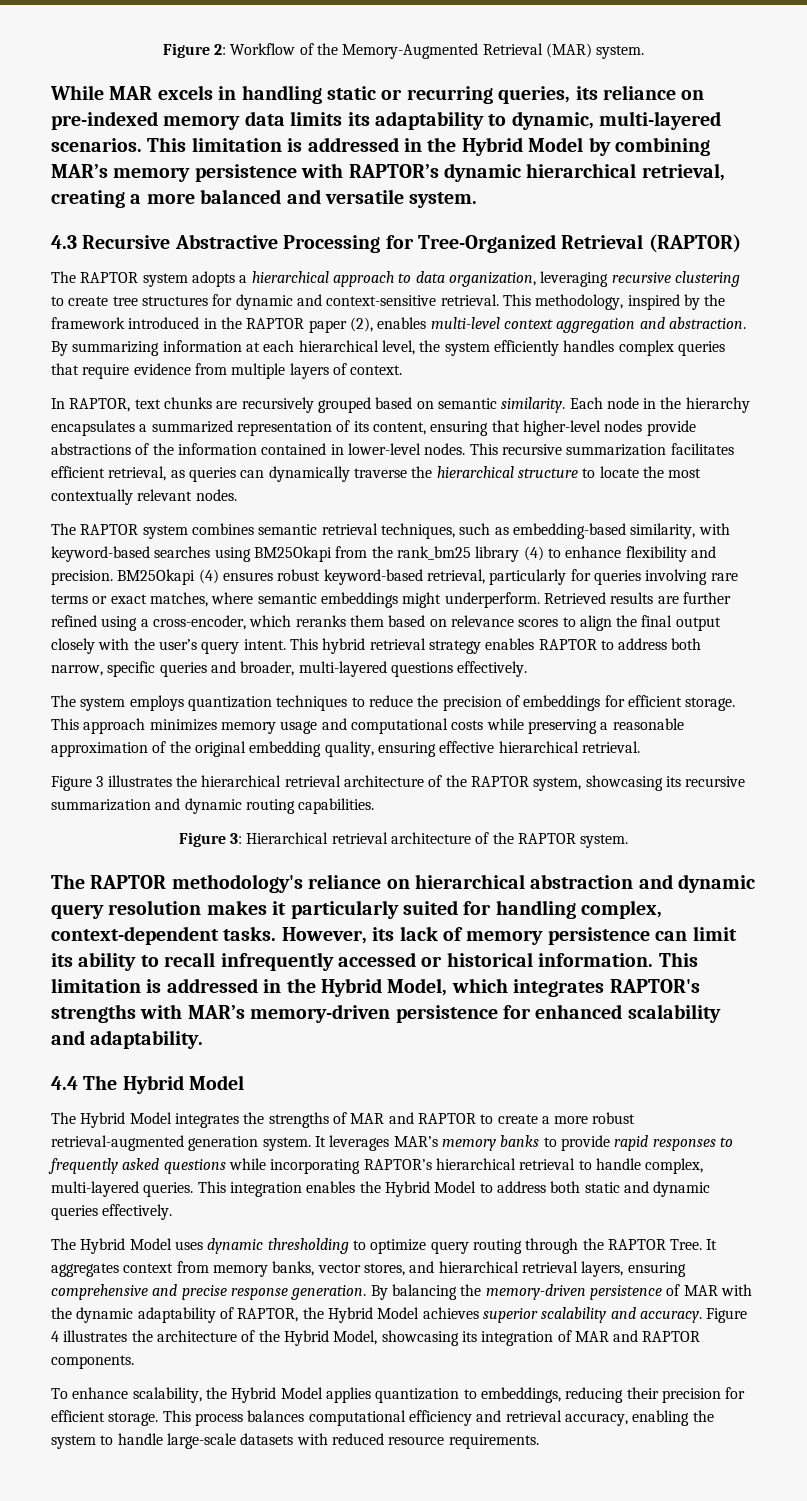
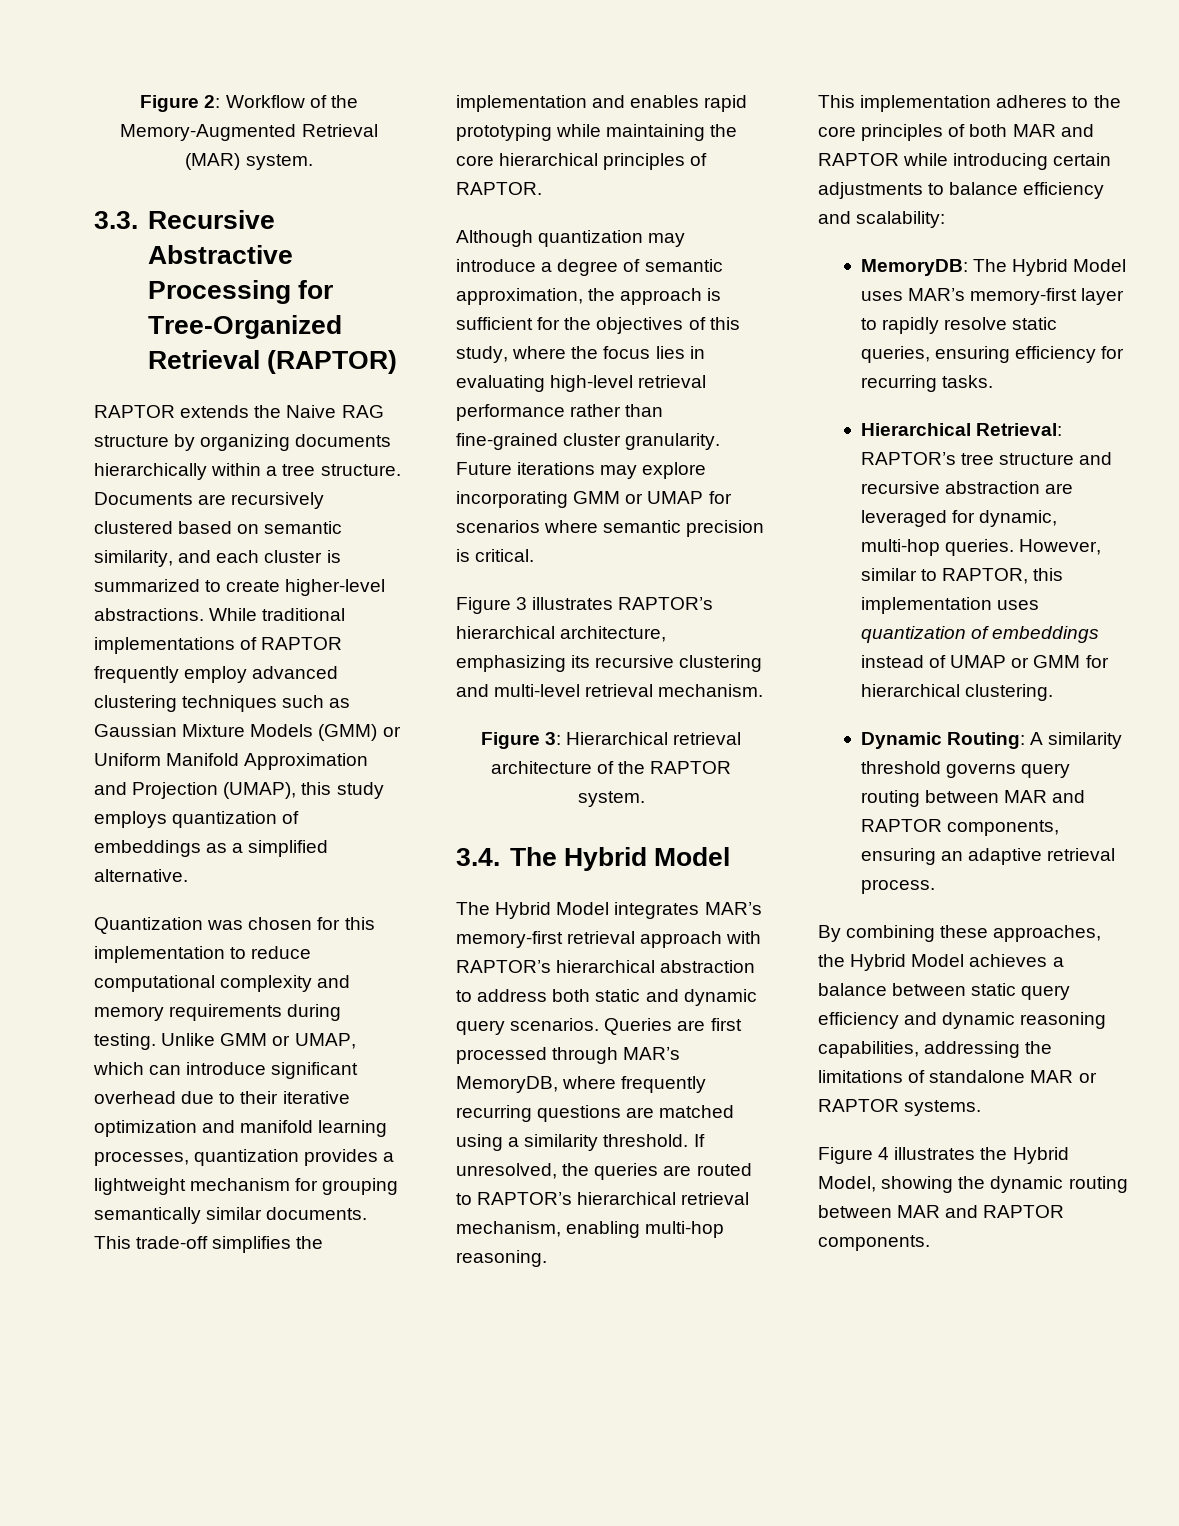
- While MAR excels in handling static or recurring queries, its reliance on pre-indexed memory data limits its adaptability to dynamic, multi-layered scenarios. This limitation is addressed in the Hybrid Model by combining MAR’s memory persistence with RAPTOR’s dynamic hierarchical retrieval, creating a more balanced and versatile system.
- 4.3 Recursive Abstractive Processing for Tree-Organized Retrieval (RAPTOR)
+ 3.3. Recursive Abstractive Processing for Tree-Organized Retrieval (RAPTOR)
- The RAPTOR system adopts a hierarchical approach to data organization, leveraging recursive clustering to create tree structures for dynamic and context-sensitive retrieval. This methodology, inspired by the framework introduced in the RAPTOR paper (2), enables multi-level context aggregation and abstraction. By summarizing information at each hierarchical level, the system efficiently handles complex queries that require evidence from multiple layers of context.
- In RAPTOR, text chunks are recursively grouped based on semantic similarity. Each node in the hierarchy encapsulates a summarized representation of its content, ensuring that higher-level nodes provide abstractions of the information contained in lower-level nodes. This recursive summarization facilitates efficient retrieval, as queries can dynamically traverse the hierarchical structure to locate the most contextually relevant nodes.
- The RAPTOR system combines semantic retrieval techniques, such as embedding-based similarity, with keyword-based searches using BM25Okapi from the rank_bm25 library (4) to enhance flexibility and precision. BM25Okapi (4) ensures robust keyword-based retrieval, particularly for queries involving rare terms or exact matches, where semantic embeddings might underperform. Retrieved results are further refined using a cross-encoder, which reranks them based on relevance scores to align the final output closely with the user’s query intent. This hybrid retrieval strategy enables RAPTOR to address both narrow, specific queries and broader, multi-layered questions effectively.
- The system employs quantization techniques to reduce the precision of embeddings for efficient storage. This approach minimizes memory usage and computational costs while preserving a reasonable approximation of the original embedding quality, ensuring effective hierarchical retrieval.
- Figure 3 illustrates the hierarchical retrieval architecture of the RAPTOR system, showcasing its recursive summarization and dynamic routing capabilities.
+ RAPTOR extends the Naive RAG structure by organizing documents hierarchically within a tree structure. Documents are recursively clustered based on semantic similarity, and each cluster is summarized to create higher-level abstractions. While traditional implementations of RAPTOR frequently employ advanced clustering techniques such as Gaussian Mixture Models (GMM) or Uniform Manifold Approximation and Projection (UMAP), this study employs quantization of embeddings as a simplified alternative.
+ Quantization was chosen for this implementation to reduce computational complexity and memory requirements during testing. Unlike GMM or UMAP, which can introduce significant overhead due to their iterative optimization and manifold learning processes, quantization provides a lightweight mechanism for grouping semantically similar documents. This trade-off simplifies the implementation and enables rapid prototyping while maintaining the core hierarchical principles of RAPTOR.
+ Although quantization may introduce a degree of semantic approximation, the approach is sufficient for the objectives of this study, where the focus lies in evaluating high-level retrieval performance rather than fine-grained cluster granularity. Future iterations may explore incorporating GMM or UMAP for scenarios where semantic precision is critical.
+ Figure 3 illustrates RAPTOR’s hierarchical architecture, emphasizing its recursive clustering and multi-level retrieval mechanism.
- The RAPTOR methodology's reliance on hierarchical abstraction and dynamic query resolution makes it particularly suited for handling complex, context-dependent tasks. However, its lack of memory persistence can limit its ability to recall infrequently accessed or historical information. This limitation is addressed in the Hybrid Model, which integrates RAPTOR's strengths with MAR’s memory-driven persistence for enhanced scalability and adaptability.
- 4.4 The Hybrid Model
+ 3.4. The Hybrid Model
- The Hybrid Model integrates the strengths of MAR and RAPTOR to create a more robust retrieval-augmented generation system. It leverages MAR’s memory banks to provide rapid responses to frequently asked questions while incorporating RAPTOR’s hierarchical retrieval to handle complex, multi-layered queries. This integration enables the Hybrid Model to address both static and dynamic queries effectively.
- The Hybrid Model uses dynamic thresholding to optimize query routing through the RAPTOR Tree. It aggregates context from memory banks, vector stores, and hierarchical retrieval layers, ensuring comprehensive and precise response generation. By balancing the memory-driven persistence of MAR with the dynamic adaptability of RAPTOR, the Hybrid Model achieves superior scalability and accuracy. Figure 4 illustrates the architecture of the Hybrid Model, showcasing its integration of MAR and RAPTOR components.
- To enhance scalability, the Hybrid Model applies quantization to embeddings, reducing their precision for efficient storage. This process balances computational efficiency and retrieval accuracy, enabling the system to handle large-scale datasets with reduced resource requirements.
+ The Hybrid Model integrates MAR’s memory-first retrieval approach with RAPTOR’s hierarchical abstraction to address both static and dynamic query scenarios. Queries are first processed through MAR’s MemoryDB, where frequently recurring questions are matched using a similarity threshold. If unresolved, the queries are routed to RAPTOR’s hierarchical retrieval mechanism, enabling multi-hop reasoning.
+ This implementation adheres to the core principles of both MAR and RAPTOR while introducing certain adjustments to balance efficiency and scalability:
+ MemoryDB: The Hybrid Model uses MAR’s memory-first layer to rapidly resolve static queries, ensuring efficiency for recurring tasks.
+ Hierarchical Retrieval: RAPTOR’s tree structure and recursive abstraction are leveraged for dynamic, multi-hop queries. However, similar to RAPTOR, this implementation uses quantization of embeddings instead of UMAP or GMM for hierarchical clustering.
+ Dynamic Routing: A similarity threshold governs query routing between MAR and RAPTOR components, ensuring an adaptive retrieval process.
+ By combining these approaches, the Hybrid Model achieves a balance between static query efficiency and dynamic reasoning capabilities, addressing the limitations of standalone MAR or RAPTOR systems.
+ Figure 4 illustrates the Hybrid Model, showing the dynamic routing between MAR and RAPTOR components.

